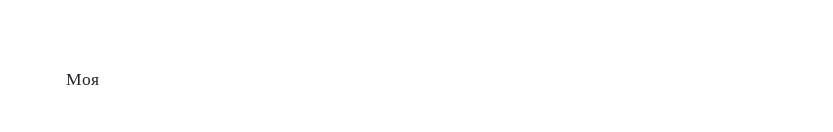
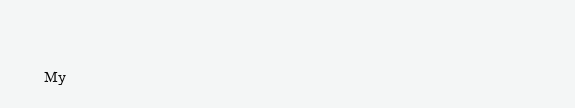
- Моя
+ My

